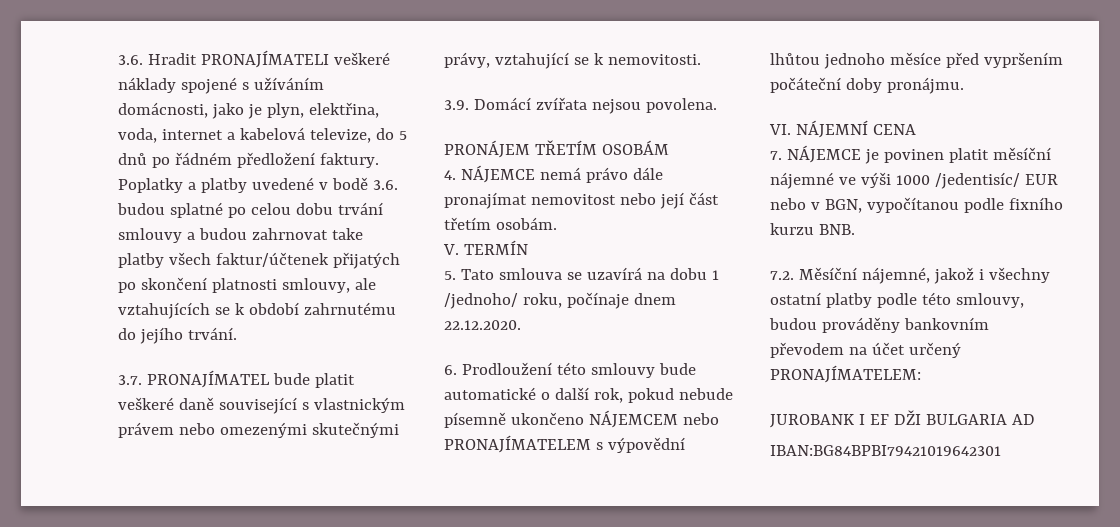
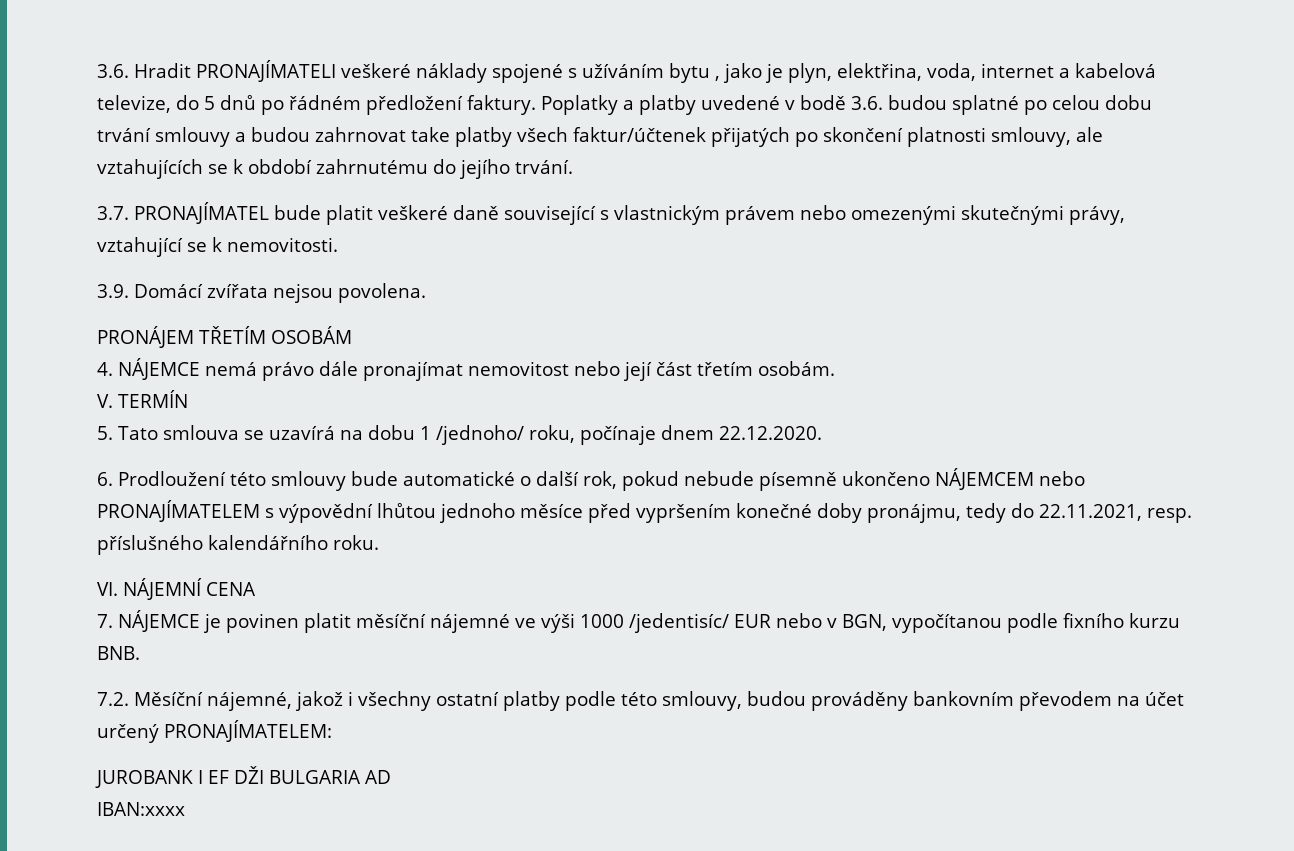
- 3.6. Hradit PRONAJÍMATELI veškeré náklady spojené s užíváním domácnosti, jako je plyn, elektřina, voda, internet a kabelová televize, do 5 dnů po řádném předložení faktury.
+ 3.6. Hradit PRONAJÍMATELI veškeré náklady spojené s užíváním bytu , jako je plyn, elektřina, voda, internet a kabelová televize, do 5 dnů po řádném předložení faktury.
- 6. Prodloužení této smlouvy bude automatické o další rok, pokud nebude písemně ukončeno NÁJEMCEM nebo PRONAJÍMATELEM s výpovědní lhůtou jednoho měsíce před vypršením počáteční doby pronájmu.
+ 6. Prodloužení této smlouvy bude automatické o další rok, pokud nebude písemně ukončeno NÁJEMCEM nebo PRONAJÍMATELEM s výpovědní lhůtou jednoho měsíce před vypršením konečné doby pronájmu, tedy do 22.11.2021, resp. příslušného kalendářního roku.
- IBAN:BG84BPBI79421019642301
+ IBAN:xxxx

